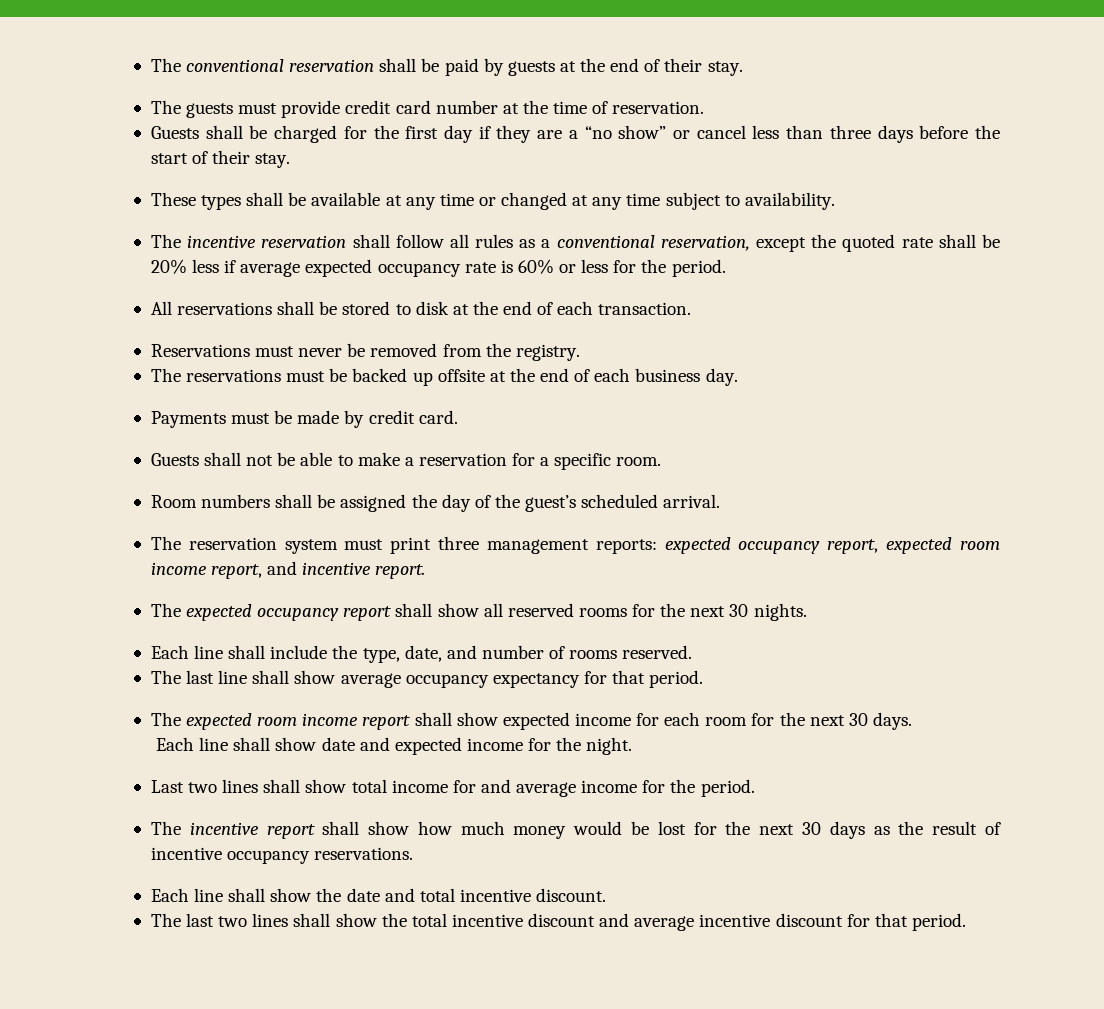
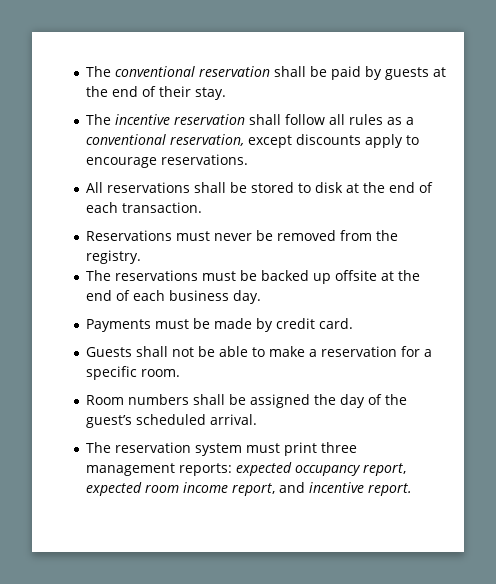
- The guests must provide credit card number at the time of reservation.
- Guests shall be charged for the first day if they are a “no show” or cancel less than three days before the start of their stay.
- These types shall be available at any time or changed at any time subject to availability.
- The incentive reservation shall follow all rules as a conventional reservation, except the quoted rate shall be 20% less if average expected occupancy rate is 60% or less for the period.
+ The incentive reservation shall follow all rules as a conventional reservation, except discounts apply to encourage reservations.
- The expected occupancy report shall show all reserved rooms for the next 30 nights.
- Each line shall include the type, date, and number of rooms reserved.
- The last line shall show average occupancy expectancy for that period.
- The expected room income report shall show expected income for each room for the next 30 days.
- Each line shall show date and expected income for the night.
- Last two lines shall show total income for and average income for the period.
- The incentive report shall show how much money would be lost for the next 30 days as the result of incentive occupancy reservations.
- Each line shall show the date and total incentive discount.
- The last two lines shall show the total incentive discount and average incentive discount for that period.

